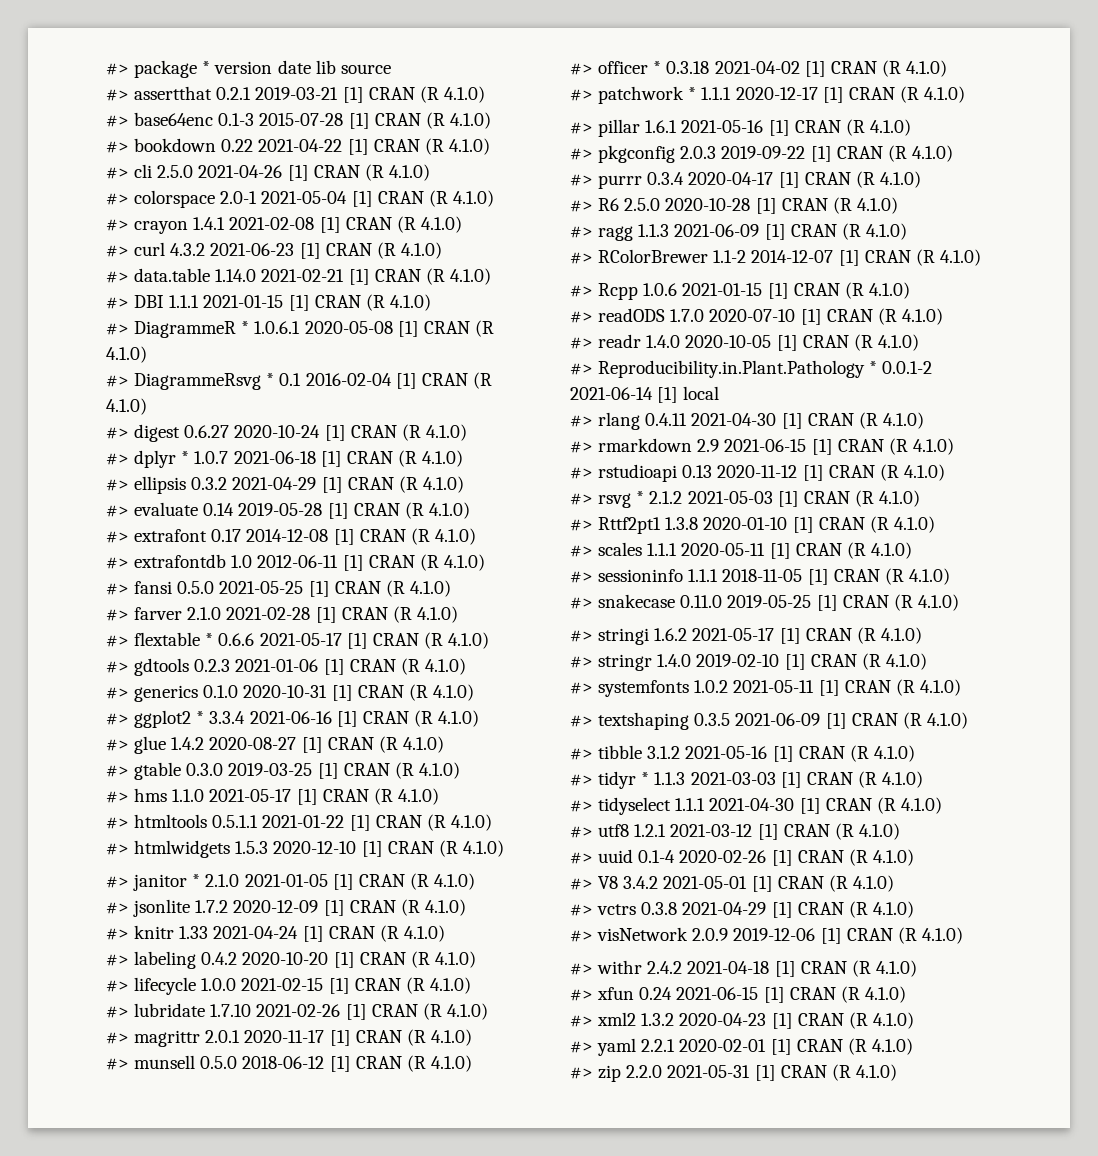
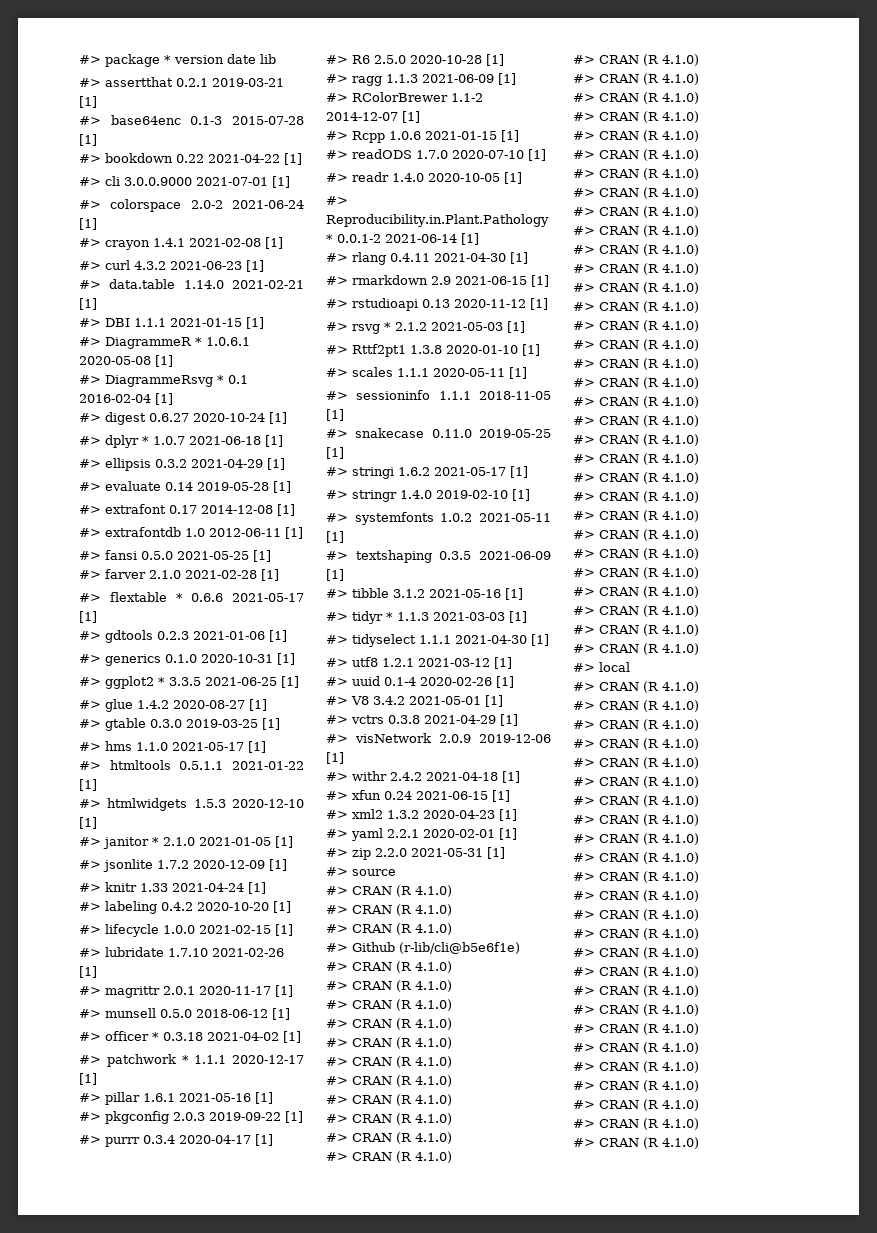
- #> package * version date lib source
+ #> package * version date lib
- #> assertthat 0.2.1 2019-03-21 [1] CRAN (R 4.1.0)
+ #> assertthat 0.2.1 2019-03-21 [1]
- #> base64enc 0.1-3 2015-07-28 [1] CRAN (R 4.1.0)
+ #> base64enc 0.1-3 2015-07-28 [1]
- #> bookdown 0.22 2021-04-22 [1] CRAN (R 4.1.0)
+ #> bookdown 0.22 2021-04-22 [1]
- #> cli 2.5.0 2021-04-26 [1] CRAN (R 4.1.0)
+ #> cli 3.0.0.9000 2021-07-01 [1]
- #> colorspace 2.0-1 2021-05-04 [1] CRAN (R 4.1.0)
+ #> colorspace 2.0-2 2021-06-24 [1]
- #> crayon 1.4.1 2021-02-08 [1] CRAN (R 4.1.0)
+ #> crayon 1.4.1 2021-02-08 [1]
- #> curl 4.3.2 2021-06-23 [1] CRAN (R 4.1.0)
+ #> curl 4.3.2 2021-06-23 [1]
- #> data.table 1.14.0 2021-02-21 [1] CRAN (R 4.1.0)
+ #> data.table 1.14.0 2021-02-21 [1]
- #> DBI 1.1.1 2021-01-15 [1] CRAN (R 4.1.0)
+ #> DBI 1.1.1 2021-01-15 [1]
- #> DiagrammeR * 1.0.6.1 2020-05-08 [1] CRAN (R 4.1.0)
+ #> DiagrammeR * 1.0.6.1 2020-05-08 [1]
- #> DiagrammeRsvg * 0.1 2016-02-04 [1] CRAN (R 4.1.0)
+ #> DiagrammeRsvg * 0.1 2016-02-04 [1]
- #> digest 0.6.27 2020-10-24 [1] CRAN (R 4.1.0)
+ #> digest 0.6.27 2020-10-24 [1]
- #> dplyr * 1.0.7 2021-06-18 [1] CRAN (R 4.1.0)
+ #> dplyr * 1.0.7 2021-06-18 [1]
- #> ellipsis 0.3.2 2021-04-29 [1] CRAN (R 4.1.0)
+ #> ellipsis 0.3.2 2021-04-29 [1]
- #> evaluate 0.14 2019-05-28 [1] CRAN (R 4.1.0)
+ #> evaluate 0.14 2019-05-28 [1]
- #> extrafont 0.17 2014-12-08 [1] CRAN (R 4.1.0)
+ #> extrafont 0.17 2014-12-08 [1]
- #> extrafontdb 1.0 2012-06-11 [1] CRAN (R 4.1.0)
+ #> extrafontdb 1.0 2012-06-11 [1]
- #> fansi 0.5.0 2021-05-25 [1] CRAN (R 4.1.0)
+ #> fansi 0.5.0 2021-05-25 [1]
- #> farver 2.1.0 2021-02-28 [1] CRAN (R 4.1.0)
+ #> farver 2.1.0 2021-02-28 [1]
- #> flextable * 0.6.6 2021-05-17 [1] CRAN (R 4.1.0)
+ #> flextable * 0.6.6 2021-05-17 [1]
- #> gdtools 0.2.3 2021-01-06 [1] CRAN (R 4.1.0)
+ #> gdtools 0.2.3 2021-01-06 [1]
- #> generics 0.1.0 2020-10-31 [1] CRAN (R 4.1.0)
+ #> generics 0.1.0 2020-10-31 [1]
- #> ggplot2 * 3.3.4 2021-06-16 [1] CRAN (R 4.1.0)
+ #> ggplot2 * 3.3.5 2021-06-25 [1]
- #> glue 1.4.2 2020-08-27 [1] CRAN (R 4.1.0)
+ #> glue 1.4.2 2020-08-27 [1]
- #> gtable 0.3.0 2019-03-25 [1] CRAN (R 4.1.0)
+ #> gtable 0.3.0 2019-03-25 [1]
- #> hms 1.1.0 2021-05-17 [1] CRAN (R 4.1.0)
+ #> hms 1.1.0 2021-05-17 [1]
- #> htmltools 0.5.1.1 2021-01-22 [1] CRAN (R 4.1.0)
+ #> htmltools 0.5.1.1 2021-01-22 [1]
- #> htmlwidgets 1.5.3 2020-12-10 [1] CRAN (R 4.1.0)
+ #> htmlwidgets 1.5.3 2020-12-10 [1]
- #> janitor * 2.1.0 2021-01-05 [1] CRAN (R 4.1.0)
+ #> janitor * 2.1.0 2021-01-05 [1]
- #> jsonlite 1.7.2 2020-12-09 [1] CRAN (R 4.1.0)
+ #> jsonlite 1.7.2 2020-12-09 [1]
- #> knitr 1.33 2021-04-24 [1] CRAN (R 4.1.0)
+ #> knitr 1.33 2021-04-24 [1]
- #> labeling 0.4.2 2020-10-20 [1] CRAN (R 4.1.0)
+ #> labeling 0.4.2 2020-10-20 [1]
- #> lifecycle 1.0.0 2021-02-15 [1] CRAN (R 4.1.0)
+ #> lifecycle 1.0.0 2021-02-15 [1]
- #> lubridate 1.7.10 2021-02-26 [1] CRAN (R 4.1.0)
+ #> lubridate 1.7.10 2021-02-26 [1]
- #> magrittr 2.0.1 2020-11-17 [1] CRAN (R 4.1.0)
+ #> magrittr 2.0.1 2020-11-17 [1]
- #> munsell 0.5.0 2018-06-12 [1] CRAN (R 4.1.0)
+ #> munsell 0.5.0 2018-06-12 [1]
- #> officer * 0.3.18 2021-04-02 [1] CRAN (R 4.1.0)
+ #> officer * 0.3.18 2021-04-02 [1]
- #> patchwork * 1.1.1 2020-12-17 [1] CRAN (R 4.1.0)
+ #> patchwork * 1.1.1 2020-12-17 [1]
- #> pillar 1.6.1 2021-05-16 [1] CRAN (R 4.1.0)
+ #> pillar 1.6.1 2021-05-16 [1]
- #> pkgconfig 2.0.3 2019-09-22 [1] CRAN (R 4.1.0)
+ #> pkgconfig 2.0.3 2019-09-22 [1]
- #> purrr 0.3.4 2020-04-17 [1] CRAN (R 4.1.0)
+ #> purrr 0.3.4 2020-04-17 [1]
- #> R6 2.5.0 2020-10-28 [1] CRAN (R 4.1.0)
+ #> R6 2.5.0 2020-10-28 [1]
- #> ragg 1.1.3 2021-06-09 [1] CRAN (R 4.1.0)
+ #> ragg 1.1.3 2021-06-09 [1]
- #> RColorBrewer 1.1-2 2014-12-07 [1] CRAN (R 4.1.0)
+ #> RColorBrewer 1.1-2 2014-12-07 [1]
- #> Rcpp 1.0.6 2021-01-15 [1] CRAN (R 4.1.0)
+ #> Rcpp 1.0.6 2021-01-15 [1]
- #> readODS 1.7.0 2020-07-10 [1] CRAN (R 4.1.0)
+ #> readODS 1.7.0 2020-07-10 [1]
- #> readr 1.4.0 2020-10-05 [1] CRAN (R 4.1.0)
+ #> readr 1.4.0 2020-10-05 [1]
- #> Reproducibility.in.Plant.Pathology * 0.0.1-2 2021-06-14 [1] local
+ #> Reproducibility.in.Plant.Pathology * 0.0.1-2 2021-06-14 [1]
- #> rlang 0.4.11 2021-04-30 [1] CRAN (R 4.1.0)
+ #> rlang 0.4.11 2021-04-30 [1]
- #> rmarkdown 2.9 2021-06-15 [1] CRAN (R 4.1.0)
+ #> rmarkdown 2.9 2021-06-15 [1]
- #> rstudioapi 0.13 2020-11-12 [1] CRAN (R 4.1.0)
+ #> rstudioapi 0.13 2020-11-12 [1]
- #> rsvg * 2.1.2 2021-05-03 [1] CRAN (R 4.1.0)
+ #> rsvg * 2.1.2 2021-05-03 [1]
- #> Rttf2pt1 1.3.8 2020-01-10 [1] CRAN (R 4.1.0)
+ #> Rttf2pt1 1.3.8 2020-01-10 [1]
- #> scales 1.1.1 2020-05-11 [1] CRAN (R 4.1.0)
+ #> scales 1.1.1 2020-05-11 [1]
- #> sessioninfo 1.1.1 2018-11-05 [1] CRAN (R 4.1.0)
+ #> sessioninfo 1.1.1 2018-11-05 [1]
- #> snakecase 0.11.0 2019-05-25 [1] CRAN (R 4.1.0)
+ #> snakecase 0.11.0 2019-05-25 [1]
- #> stringi 1.6.2 2021-05-17 [1] CRAN (R 4.1.0)
+ #> stringi 1.6.2 2021-05-17 [1]
- #> stringr 1.4.0 2019-02-10 [1] CRAN (R 4.1.0)
+ #> stringr 1.4.0 2019-02-10 [1]
- #> systemfonts 1.0.2 2021-05-11 [1] CRAN (R 4.1.0)
+ #> systemfonts 1.0.2 2021-05-11 [1]
- #> textshaping 0.3.5 2021-06-09 [1] CRAN (R 4.1.0)
+ #> textshaping 0.3.5 2021-06-09 [1]
- #> tibble 3.1.2 2021-05-16 [1] CRAN (R 4.1.0)
+ #> tibble 3.1.2 2021-05-16 [1]
- #> tidyr * 1.1.3 2021-03-03 [1] CRAN (R 4.1.0)
+ #> tidyr * 1.1.3 2021-03-03 [1]
- #> tidyselect 1.1.1 2021-04-30 [1] CRAN (R 4.1.0)
+ #> tidyselect 1.1.1 2021-04-30 [1]
- #> utf8 1.2.1 2021-03-12 [1] CRAN (R 4.1.0)
+ #> utf8 1.2.1 2021-03-12 [1]
- #> uuid 0.1-4 2020-02-26 [1] CRAN (R 4.1.0)
+ #> uuid 0.1-4 2020-02-26 [1]
- #> V8 3.4.2 2021-05-01 [1] CRAN (R 4.1.0)
+ #> V8 3.4.2 2021-05-01 [1]
- #> vctrs 0.3.8 2021-04-29 [1] CRAN (R 4.1.0)
+ #> vctrs 0.3.8 2021-04-29 [1]
- #> visNetwork 2.0.9 2019-12-06 [1] CRAN (R 4.1.0)
+ #> visNetwork 2.0.9 2019-12-06 [1]
- #> withr 2.4.2 2021-04-18 [1] CRAN (R 4.1.0)
+ #> withr 2.4.2 2021-04-18 [1]
- #> xfun 0.24 2021-06-15 [1] CRAN (R 4.1.0)
+ #> xfun 0.24 2021-06-15 [1]
- #> xml2 1.3.2 2020-04-23 [1] CRAN (R 4.1.0)
+ #> xml2 1.3.2 2020-04-23 [1]
- #> yaml 2.2.1 2020-02-01 [1] CRAN (R 4.1.0)
+ #> yaml 2.2.1 2020-02-01 [1]
- #> zip 2.2.0 2021-05-31 [1] CRAN (R 4.1.0)
+ #> zip 2.2.0 2021-05-31 [1]
+ #> source
+ #> CRAN (R 4.1.0)
+ #> CRAN (R 4.1.0)
+ #> CRAN (R 4.1.0)
+ #> Github (r-lib/cli@b5e6f1e)
+ #> CRAN (R 4.1.0)
+ #> CRAN (R 4.1.0)
+ #> CRAN (R 4.1.0)
+ #> CRAN (R 4.1.0)
+ #> CRAN (R 4.1.0)
+ #> CRAN (R 4.1.0)
+ #> CRAN (R 4.1.0)
+ #> CRAN (R 4.1.0)
+ #> CRAN (R 4.1.0)
+ #> CRAN (R 4.1.0)
+ #> CRAN (R 4.1.0)
+ #> CRAN (R 4.1.0)
+ #> CRAN (R 4.1.0)
+ #> CRAN (R 4.1.0)
+ #> CRAN (R 4.1.0)
+ #> CRAN (R 4.1.0)
+ #> CRAN (R 4.1.0)
+ #> CRAN (R 4.1.0)
+ #> CRAN (R 4.1.0)
+ #> CRAN (R 4.1.0)
+ #> CRAN (R 4.1.0)
+ #> CRAN (R 4.1.0)
+ #> CRAN (R 4.1.0)
+ #> CRAN (R 4.1.0)
+ #> CRAN (R 4.1.0)
+ #> CRAN (R 4.1.0)
+ #> CRAN (R 4.1.0)
+ #> CRAN (R 4.1.0)
+ #> CRAN (R 4.1.0)
+ #> CRAN (R 4.1.0)
+ #> CRAN (R 4.1.0)
+ #> CRAN (R 4.1.0)
+ #> CRAN (R 4.1.0)
+ #> CRAN (R 4.1.0)
+ #> CRAN (R 4.1.0)
+ #> CRAN (R 4.1.0)
+ #> CRAN (R 4.1.0)
+ #> CRAN (R 4.1.0)
+ #> CRAN (R 4.1.0)
+ #> CRAN (R 4.1.0)
+ #> CRAN (R 4.1.0)
+ #> CRAN (R 4.1.0)
+ #> CRAN (R 4.1.0)
+ #> local
+ #> CRAN (R 4.1.0)
+ #> CRAN (R 4.1.0)
+ #> CRAN (R 4.1.0)
+ #> CRAN (R 4.1.0)
+ #> CRAN (R 4.1.0)
+ #> CRAN (R 4.1.0)
+ #> CRAN (R 4.1.0)
+ #> CRAN (R 4.1.0)
+ #> CRAN (R 4.1.0)
+ #> CRAN (R 4.1.0)
+ #> CRAN (R 4.1.0)
+ #> CRAN (R 4.1.0)
+ #> CRAN (R 4.1.0)
+ #> CRAN (R 4.1.0)
+ #> CRAN (R 4.1.0)
+ #> CRAN (R 4.1.0)
+ #> CRAN (R 4.1.0)
+ #> CRAN (R 4.1.0)
+ #> CRAN (R 4.1.0)
+ #> CRAN (R 4.1.0)
+ #> CRAN (R 4.1.0)
+ #> CRAN (R 4.1.0)
+ #> CRAN (R 4.1.0)
+ #> CRAN (R 4.1.0)
+ #> CRAN (R 4.1.0)

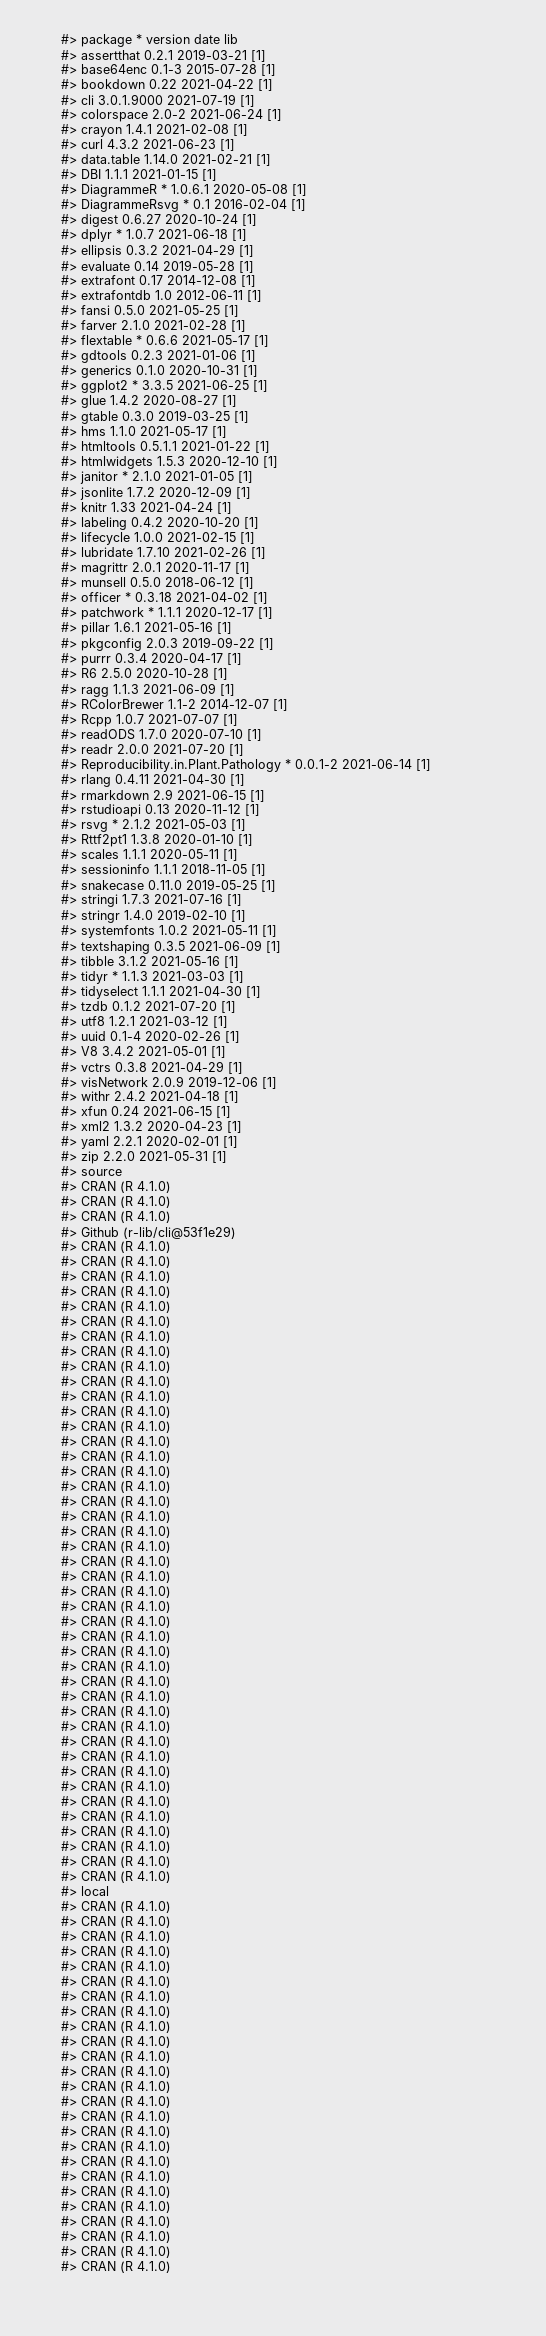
- #> cli 3.0.0.9000 2021-07-01 [1]
+ #> cli 3.0.1.9000 2021-07-19 [1]
- #> Rcpp 1.0.6 2021-01-15 [1]
+ #> Rcpp 1.0.7 2021-07-07 [1]
- #> readr 1.4.0 2020-10-05 [1]
+ #> readr 2.0.0 2021-07-20 [1]
- #> stringi 1.6.2 2021-05-17 [1]
+ #> stringi 1.7.3 2021-07-16 [1]
+ #> tzdb 0.1.2 2021-07-20 [1]
- #> Github (r-lib/cli@b5e6f1e)
+ #> Github (r-lib/cli@53f1e29)

